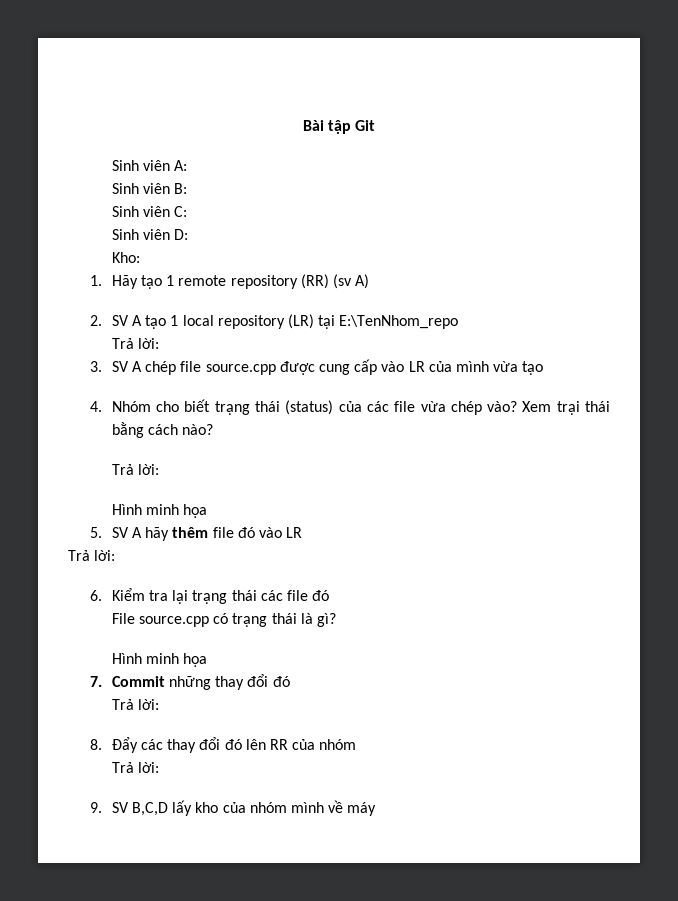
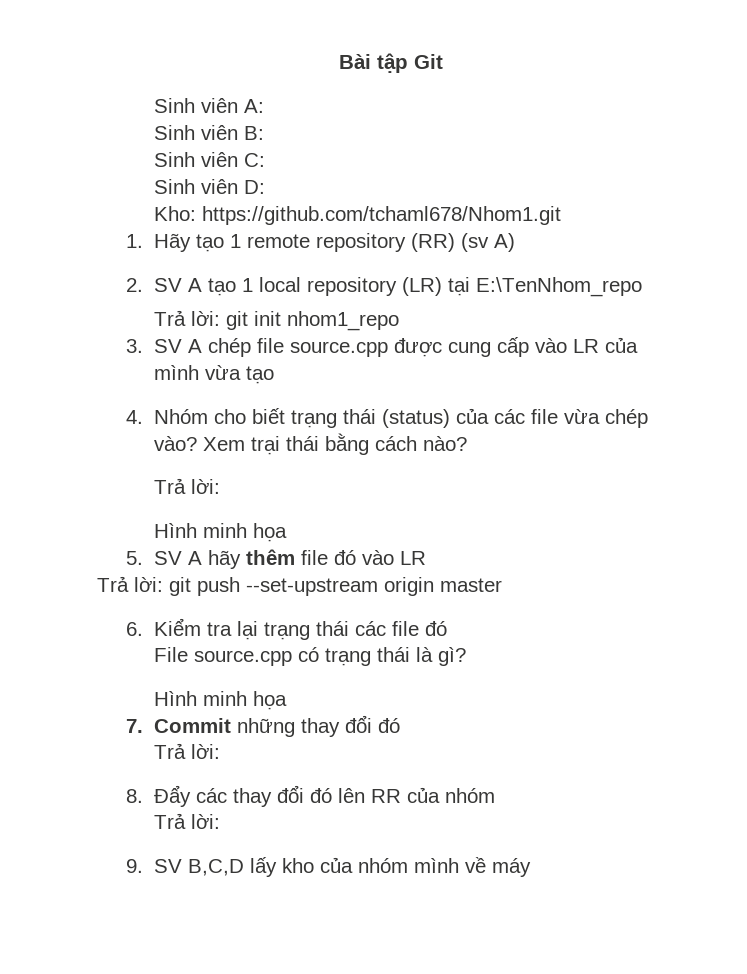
- Kho:
+ Kho: https://github.com/tchaml678/Nhom1.git
  2. SV A tạo 1 local repository (LR) tại E:\TenNhom_repo
- Trả lời:
+ Trả lời: git init nhom1_repo
  5. SV A hãy thêm file đó vào LR
- Trả lời:
+ Trả lời: git push --set-upstream origin master

